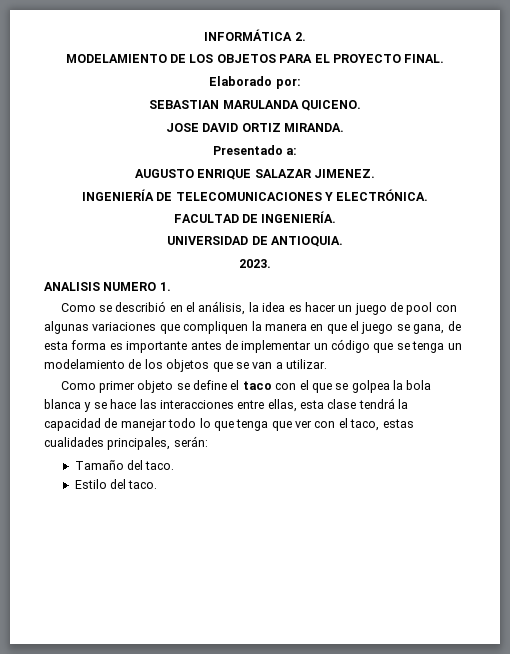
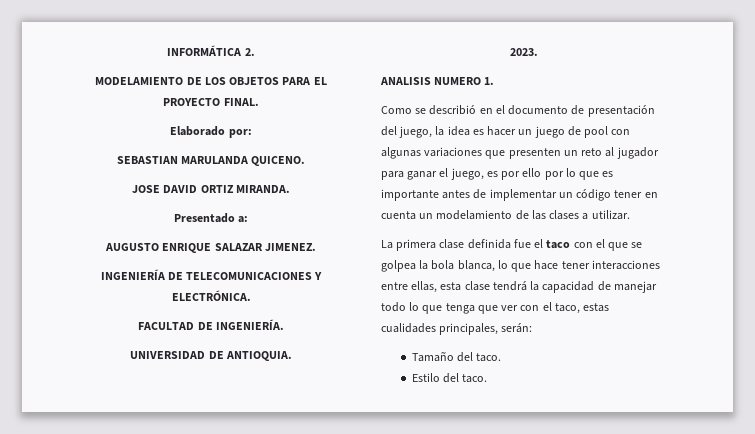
- Como se describió en el análisis, la idea es hacer un juego de pool con algunas variaciones que compliquen la manera en que el juego se gana, de esta forma es importante antes de implementar un código que se tenga un modelamiento de los objetos que se van a utilizar.
- Como primer objeto se define el taco con el que se golpea la bola blanca y se hace las interacciones entre ellas, esta clase tendrá la capacidad de manejar todo lo que tenga que ver con el taco, estas cualidades principales, serán:
+ Como se describió en el documento de presentación del juego, la idea es hacer un juego de pool con algunas variaciones que presenten un reto al jugador para ganar el juego, es por ello por lo que es importante antes de implementar un código tener en cuenta un modelamiento de las clases a utilizar.
+ La primera clase definida fue el taco con el que se golpea la bola blanca, lo que hace tener interacciones entre ellas, esta clase tendrá la capacidad de manejar todo lo que tenga que ver con el taco, estas cualidades principales, serán:

